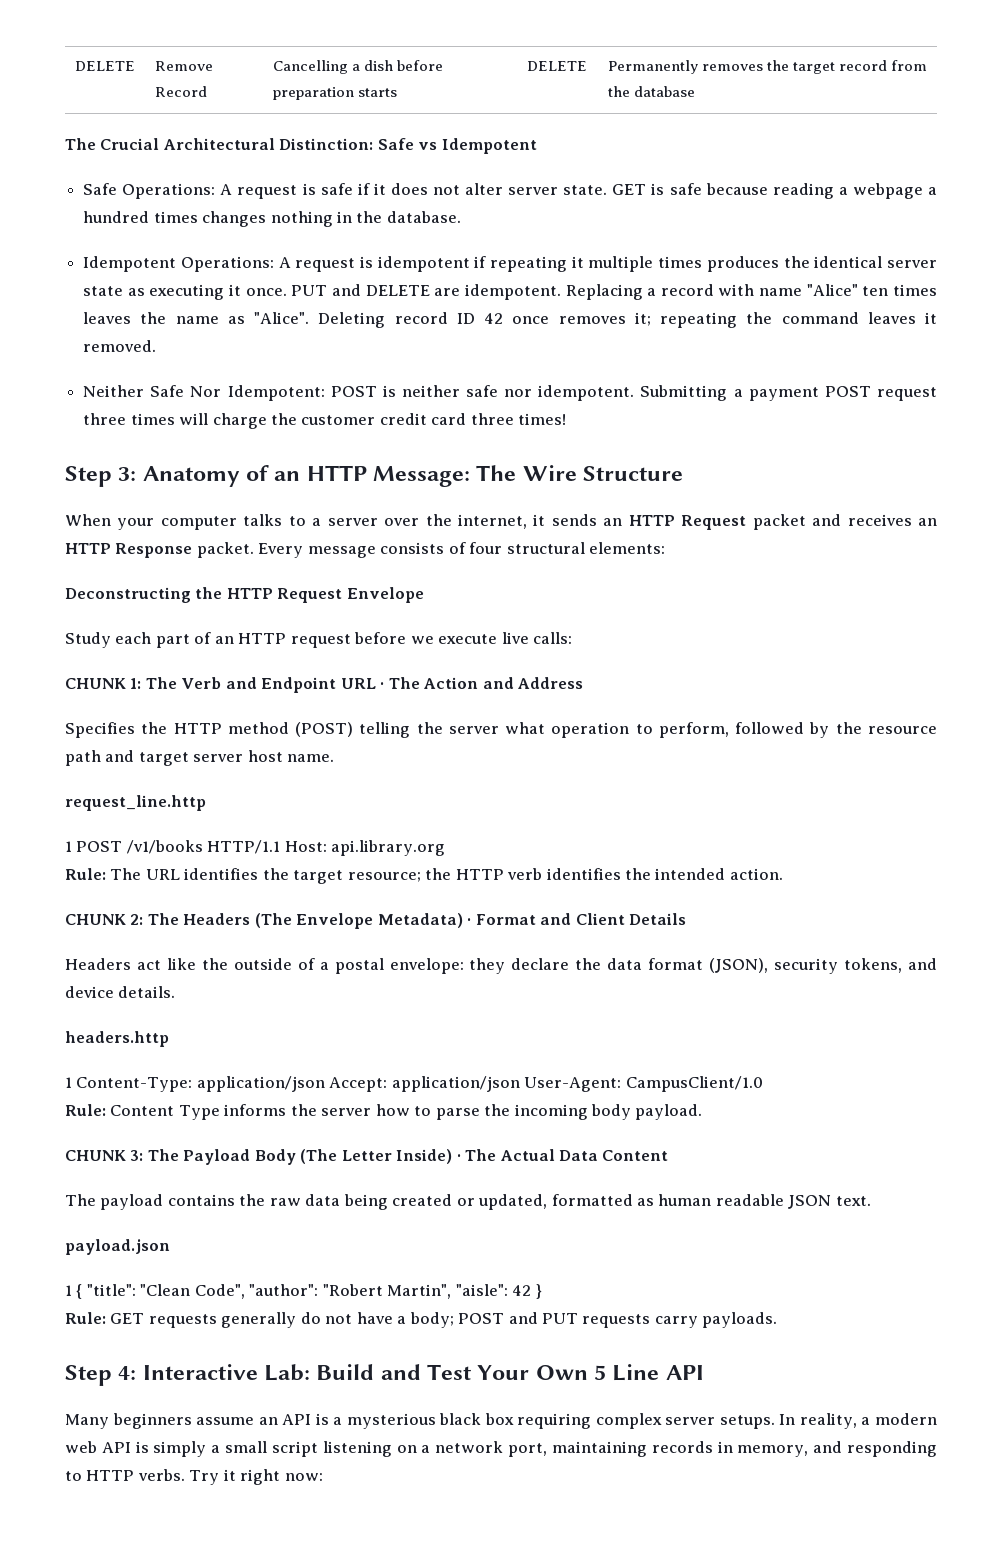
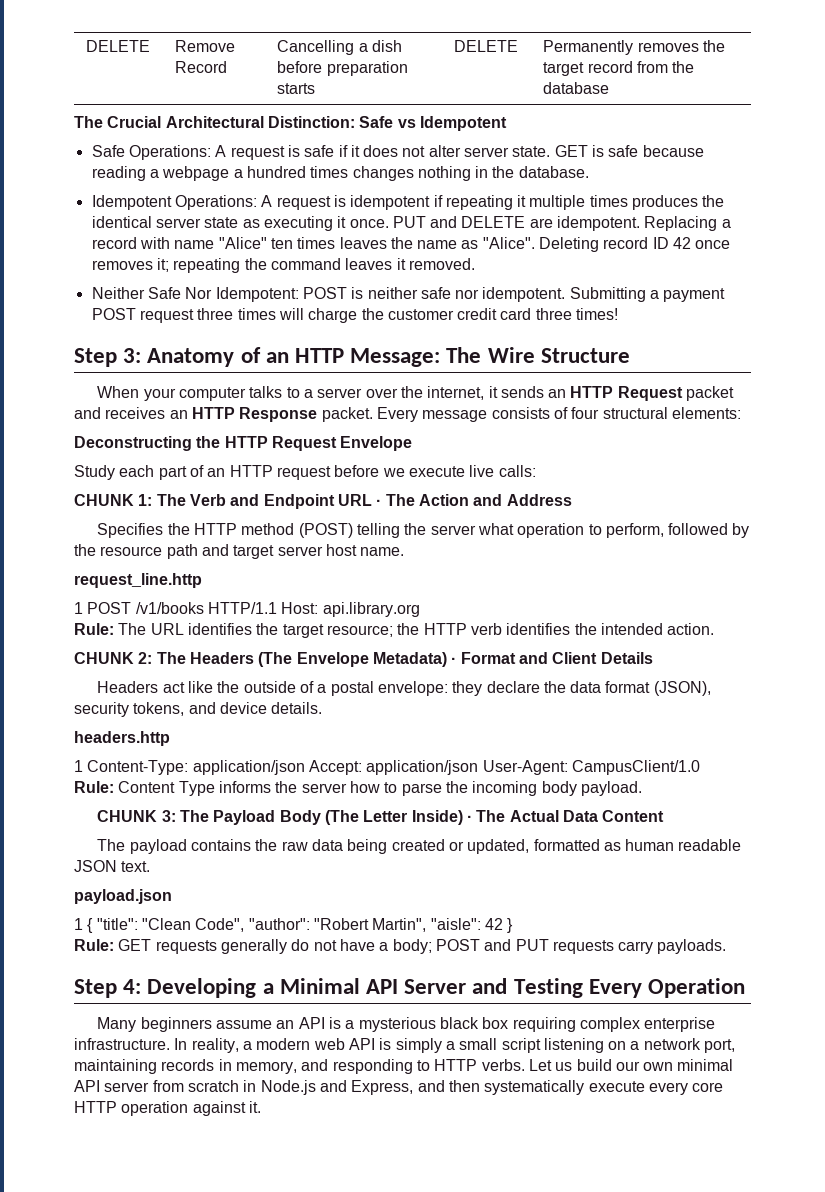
- Step 4: Interactive Lab: Build and Test Your Own 5 Line API
+ Step 4: Developing a Minimal API Server and Testing Every Operation
- Many beginners assume an API is a mysterious black box requiring complex server setups.
+ Many beginners assume an API is a mysterious black box requiring complex enterprise infrastructure.
- Try it right now:
+ Let us build our own minimal API server from scratch in Node.js and Express, and then systematically execute every core HTTP operation against it.

